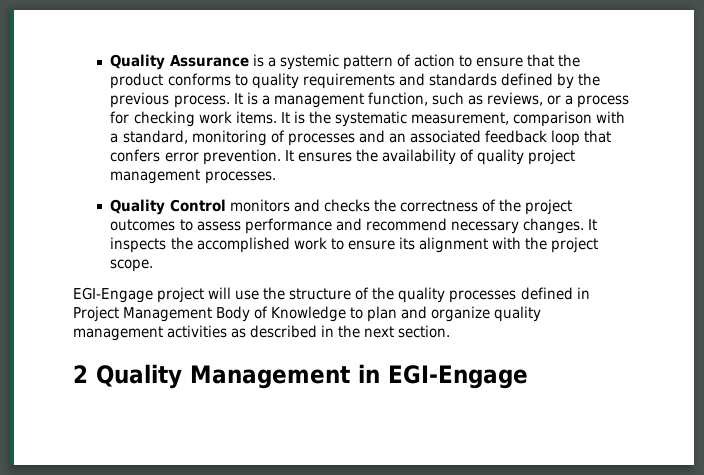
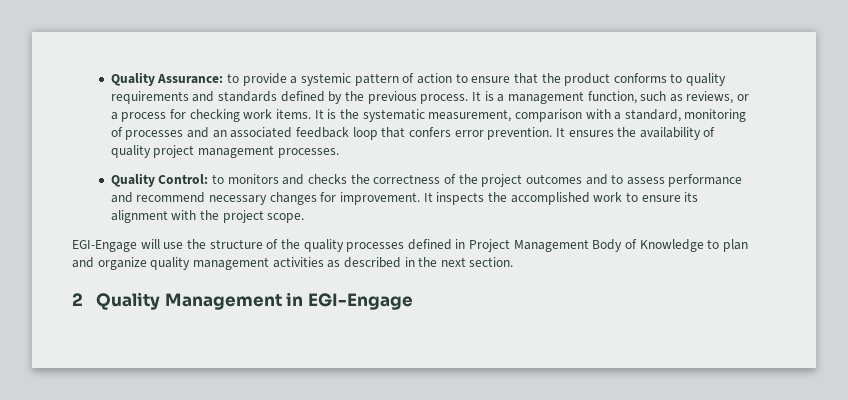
- Quality Assurance is a systemic pattern of action to ensure that the product conforms to quality requirements and standards defined by the previous process.
+ Quality Assurance: to provide a systemic pattern of action to ensure that the product conforms to quality requirements and standards defined by the previous process.
- Quality Control monitors and checks the correctness of the project outcomes to assess performance and recommend necessary changes.
+ Quality Control: to monitors and checks the correctness of the project outcomes and to assess performance and recommend necessary changes for improvement.
- EGI-Engage project will use the structure of the quality processes defined in Project Management Body of Knowledge to plan and organize quality management activities as described in the next section.
+ EGI-Engage will use the structure of the quality processes defined in Project Management Body of Knowledge to plan and organize quality management activities as described in the next section.

